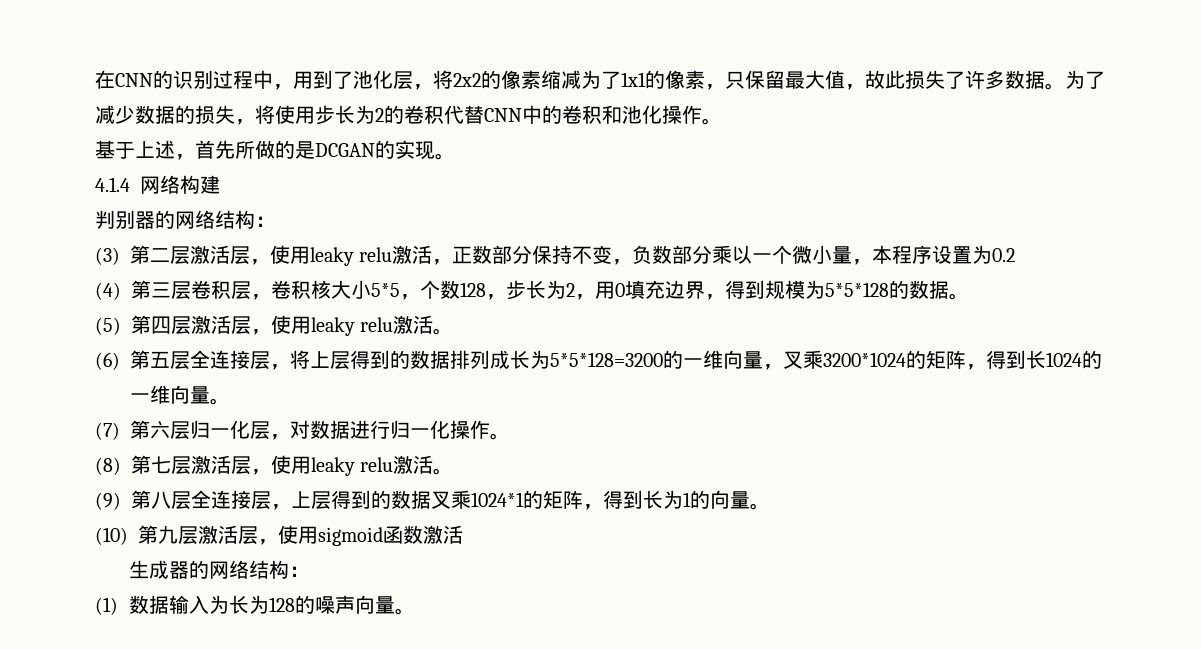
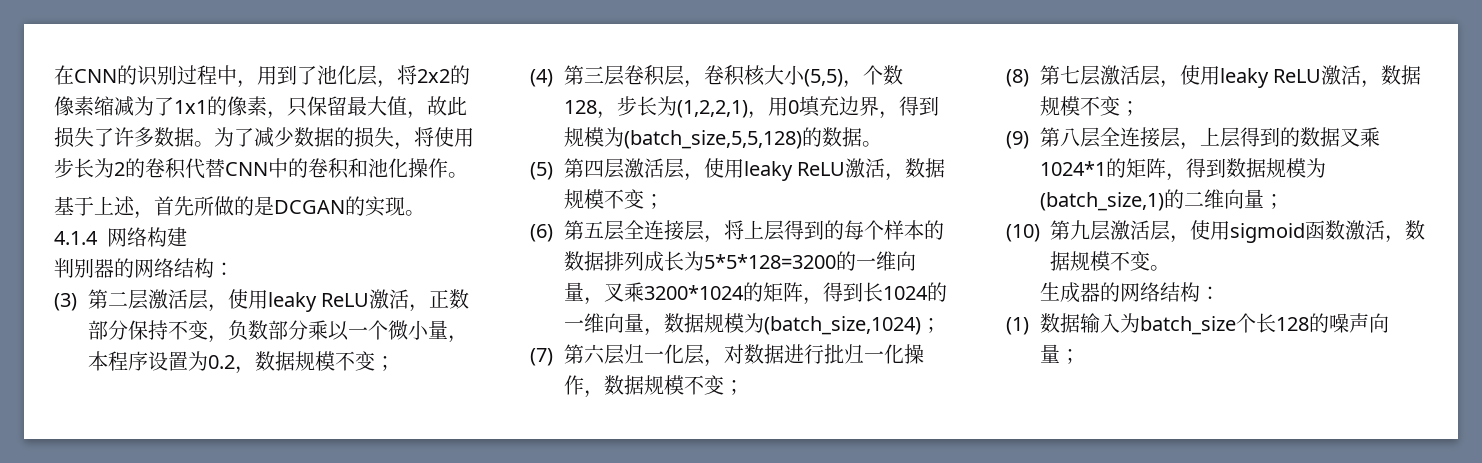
- (3)第二层激活层，使用leaky relu激活，正数部分保持不变，负数部分乘以一个微小量，本程序设置为0.2
+ (3)第二层激活层，使用leaky ReLU激活，正数部分保持不变，负数部分乘以一个微小量，本程序设置为0.2，数据规模不变；
- (4)第三层卷积层，卷积核大小5*5，个数128，步长为2，用0填充边界，得到规模为5*5*128的数据。
+ (4)第三层卷积层，卷积核大小(5,5)，个数128，步长为(1,2,2,1)，用0填充边界，得到规模为(batch_size,5,5,128)的数据。
- (5)第四层激活层，使用leaky relu激活。
+ (5)第四层激活层，使用leaky ReLU激活，数据规模不变；
- (6)第五层全连接层，将上层得到的数据排列成长为5*5*128=3200的一维向量，叉乘3200*1024的矩阵，得到长1024的一维向量。
+ (6)第五层全连接层，将上层得到的每个样本的数据排列成长为5*5*128=3200的一维向量，叉乘3200*1024的矩阵，得到长1024的一维向量，数据规模为(batch_size,1024)；
- (7)第六层归一化层，对数据进行归一化操作。
+ (7)第六层归一化层，对数据进行批归一化操作，数据规模不变；
- (8)第七层激活层，使用leaky relu激活。
+ (8)第七层激活层，使用leaky ReLU激活，数据规模不变；
- (9)第八层全连接层，上层得到的数据叉乘1024*1的矩阵，得到长为1的向量。
+ (9)第八层全连接层，上层得到的数据叉乘1024*1的矩阵，得到数据规模为(batch_size,1)的二维向量；
- (10)第九层激活层，使用sigmoid函数激活
+ (10)第九层激活层，使用sigmoid函数激活，数据规模不变。
- (1)数据输入为长为128的噪声向量。
+ (1)数据输入为batch_size个长128的噪声向量；

